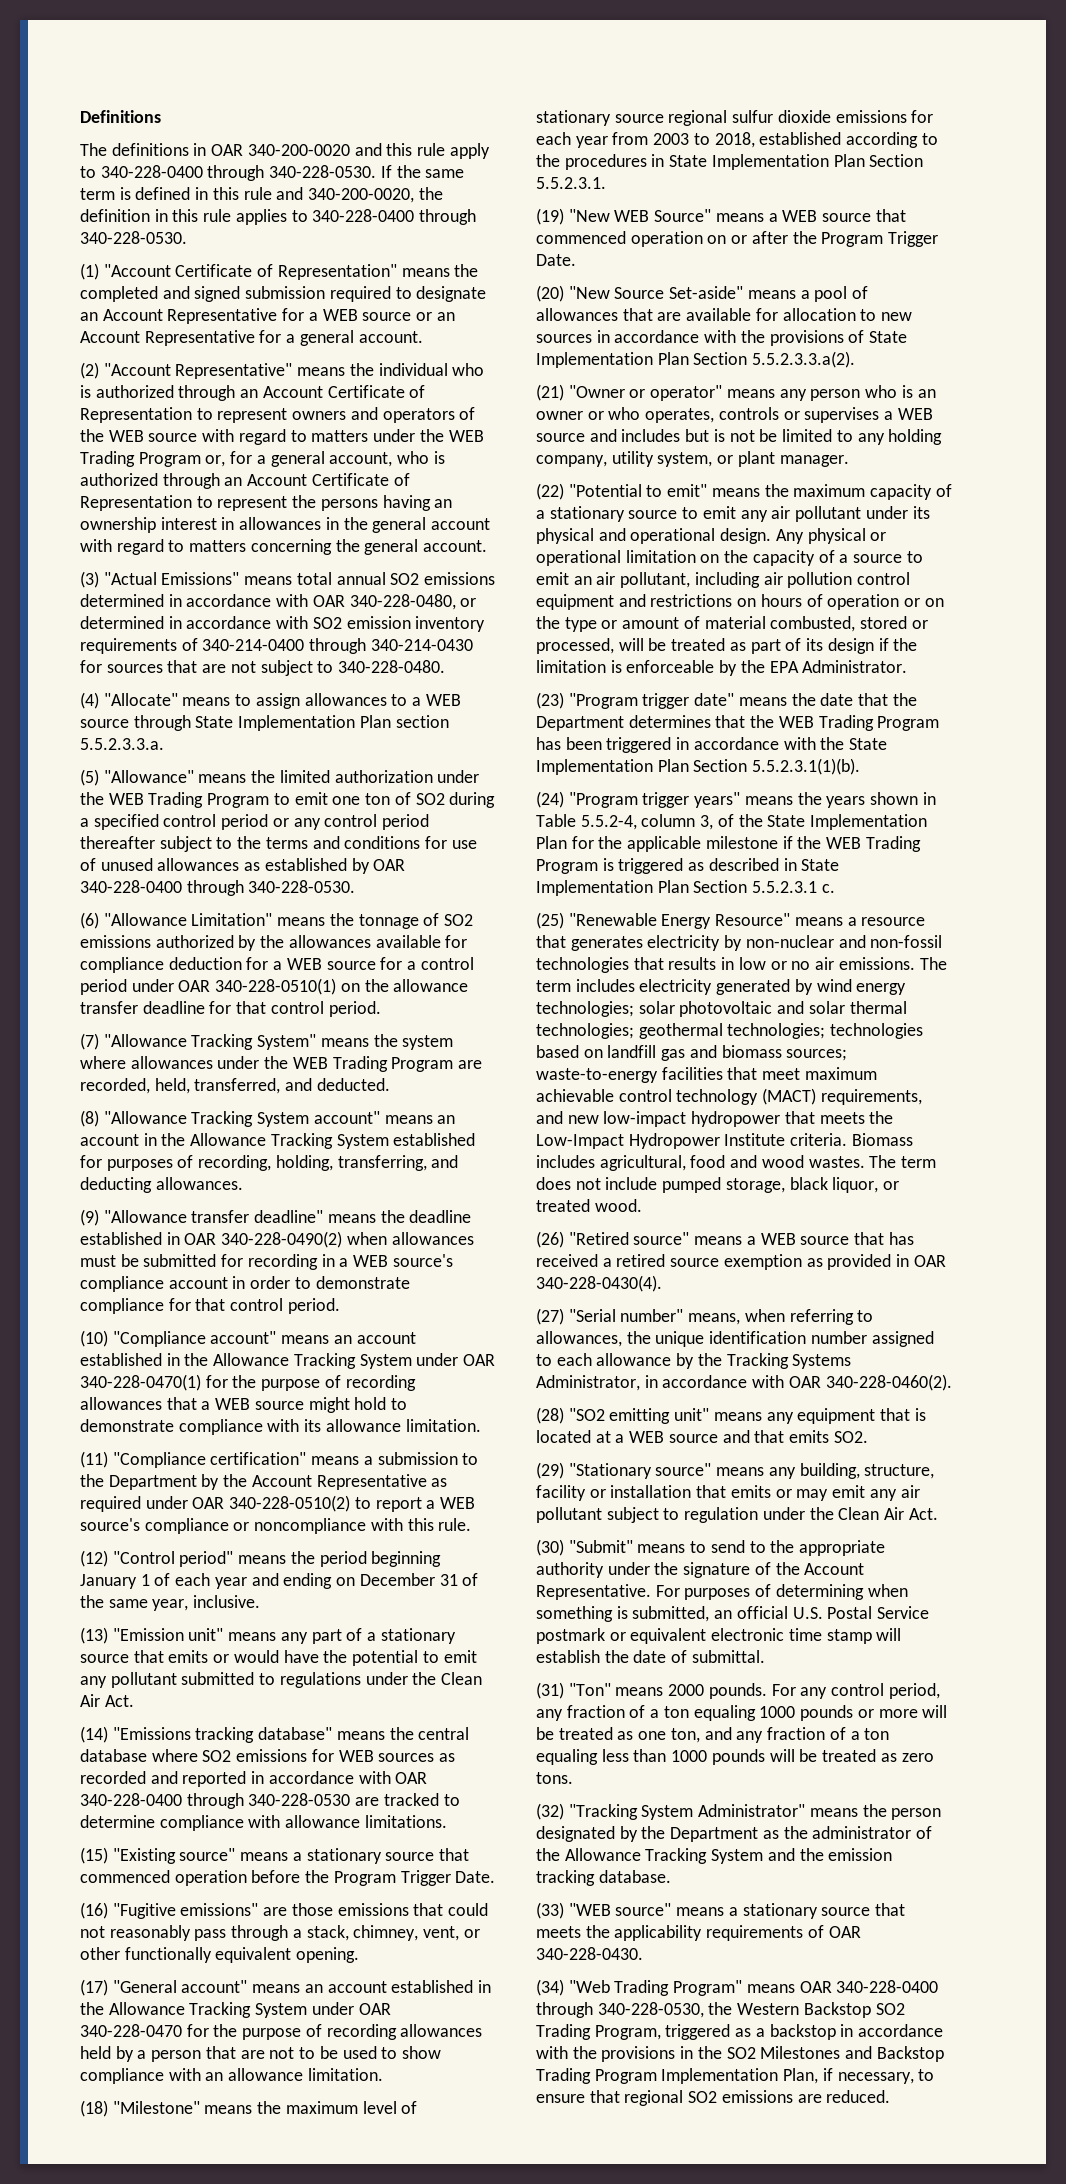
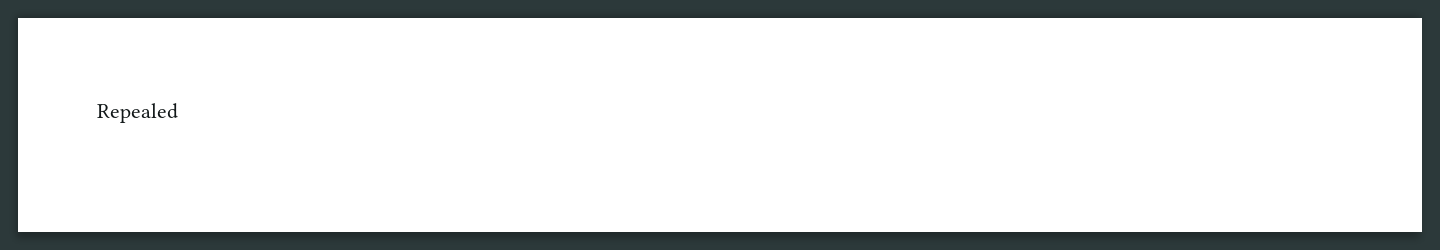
- Definitions
- The definitions in OAR 340-200-0020 and this rule apply to 340-228-0400 through 340-228-0530. If the same term is defined in this rule and 340-200-0020, the definition in this rule applies to 340-228-0400 through 340-228-0530.
- (1) "Account Certificate of Representation" means the completed and signed submission required to designate an Account Representative for a WEB source or an Account Representative for a general account.
- (2) "Account Representative" means the individual who is authorized through an Account Certificate of Representation to represent owners and operators of the WEB source with regard to matters under the WEB Trading Program or, for a general account, who is authorized through an Account Certificate of Representation to represent the persons having an ownership interest in allowances in the general account with regard to matters concerning the general account.
- (3) "Actual Emissions" means total annual SO2 emissions determined in accordance with OAR 340-228-0480, or determined in accordance with SO2 emission inventory requirements of 340-214-0400 through 340-214-0430 for sources that are not subject to 340-228-0480.
- (4) "Allocate" means to assign allowances to a WEB source through State Implementation Plan section 5.5.2.3.3.a.
- (5) "Allowance" means the limited authorization under the WEB Trading Program to emit one ton of SO2 during a specified control period or any control period thereafter subject to the terms and conditions for use of unused allowances as established by OAR 340-228-0400 through 340-228-0530.
- (6) "Allowance Limitation" means the tonnage of SO2 emissions authorized by the allowances available for compliance deduction for a WEB source for a control period under OAR 340-228-0510(1) on the allowance transfer deadline for that control period.
- (7) "Allowance Tracking System" means the system where allowances under the WEB Trading Program are recorded, held, transferred, and deducted.
- (8) "Allowance Tracking System account" means an account in the Allowance Tracking System established for purposes of recording, holding, transferring, and deducting allowances.
- (9) "Allowance transfer deadline" means the deadline established in OAR 340-228-0490(2) when allowances must be submitted for recording in a WEB source's compliance account in order to demonstrate compliance for that control period.
- (10) "Compliance account" means an account established in the Allowance Tracking System under OAR 340-228-0470(1) for the purpose of recording allowances that a WEB source might hold to demonstrate compliance with its allowance limitation.
- (11) "Compliance certification" means a submission to the Department by the Account Representative as required under OAR 340-228-0510(2) to report a WEB source's compliance or noncompliance with this rule.
- (12) "Control period" means the period beginning January 1 of each year and ending on December 31 of the same year, inclusive.
- (13) "Emission unit" means any part of a stationary source that emits or would have the potential to emit any pollutant submitted to regulations under the Clean Air Act.
- (14) "Emissions tracking database" means the central database where SO2 emissions for WEB sources as recorded and reported in accordance with OAR 340-228-0400 through 340-228-0530 are tracked to determine compliance with allowance limitations.
- (15) "Existing source" means a stationary source that commenced operation before the Program Trigger Date.
- (16) "Fugitive emissions" are those emissions that could not reasonably pass through a stack, chimney, vent, or other functionally equivalent opening.
- (17) "General account" means an account established in the Allowance Tracking System under OAR 340-228-0470 for the purpose of recording allowances held by a person that are not to be used to show compliance with an allowance limitation.
- (18) "Milestone" means the maximum level of stationary source regional sulfur dioxide emissions for each year from 2003 to 2018, established according to the procedures in State Implementation Plan Section 5.5.2.3.1.
- (19) "New WEB Source" means a WEB source that commenced operation on or after the Program Trigger Date.
- (20) "New Source Set-aside" means a pool of allowances that are available for allocation to new sources in accordance with the provisions of State Implementation Plan Section 5.5.2.3.3.a(2).
- (21) "Owner or operator" means any person who is an owner or who operates, controls or supervises a WEB source and includes but is not be limited to any holding company, utility system, or plant manager.
- (22) "Potential to emit" means the maximum capacity of a stationary source to emit any air pollutant under its physical and operational design. Any physical or operational limitation on the capacity of a source to emit an air pollutant, including air pollution control equipment and restrictions on hours of operation or on the type or amount of material combusted, stored or processed, will be treated as part of its design if the limitation is enforceable by the EPA Administrator.
- (23) "Program trigger date" means the date that the Department determines that the WEB Trading Program has been triggered in accordance with the State Implementation Plan Section 5.5.2.3.1(1)(b).
- (24) "Program trigger years" means the years shown in Table 5.5.2-4, column 3, of the State Implementation Plan for the applicable milestone if the WEB Trading Program is triggered as described in State Implementation Plan Section 5.5.2.3.1 c.
- (25) "Renewable Energy Resource" means a resource that generates electricity by non-nuclear and non-fossil technologies that results in low or no air emissions. The term includes electricity generated by wind energy technologies; solar photovoltaic and solar thermal technologies; geothermal technologies; technologies based on landfill gas and biomass sources; waste-to-energy facilities that meet maximum achievable control technology (MACT) requirements, and new low-impact hydropower that meets the Low-Impact Hydropower Institute criteria. Biomass includes agricultural, food and wood wastes. The term does not include pumped storage, black liquor, or treated wood.
- (26) "Retired source" means a WEB source that has received a retired source exemption as provided in OAR 340-228-0430(4).
- (27) "Serial number" means, when referring to allowances, the unique identification number assigned to each allowance by the Tracking Systems Administrator, in accordance with OAR 340-228-0460(2).
- (28) "SO2 emitting unit" means any equipment that is located at a WEB source and that emits SO2.
- (29) "Stationary source" means any building, structure, facility or installation that emits or may emit any air pollutant subject to regulation under the Clean Air Act.
- (30) "Submit" means to send to the appropriate authority under the signature of the Account Representative. For purposes of determining when something is submitted, an official U.S. Postal Service postmark or equivalent electronic time stamp will establish the date of submittal.
- (31) "Ton" means 2000 pounds. For any control period, any fraction of a ton equaling 1000 pounds or more will be treated as one ton, and any fraction of a ton equaling less than 1000 pounds will be treated as zero tons.
- (32) "Tracking System Administrator" means the person designated by the Department as the administrator of the Allowance Tracking System and the emission tracking database.
- (33) "WEB source" means a stationary source that meets the applicability requirements of OAR 340-228-0430.
- (34) "Web Trading Program" means OAR 340-228-0400 through 340-228-0530, the Western Backstop SO2 Trading Program, triggered as a backstop in accordance with the provisions in the SO2 Milestones and Backstop Trading Program Implementation Plan, if necessary, to ensure that regional SO2 emissions are reduced.
+ Repealed

